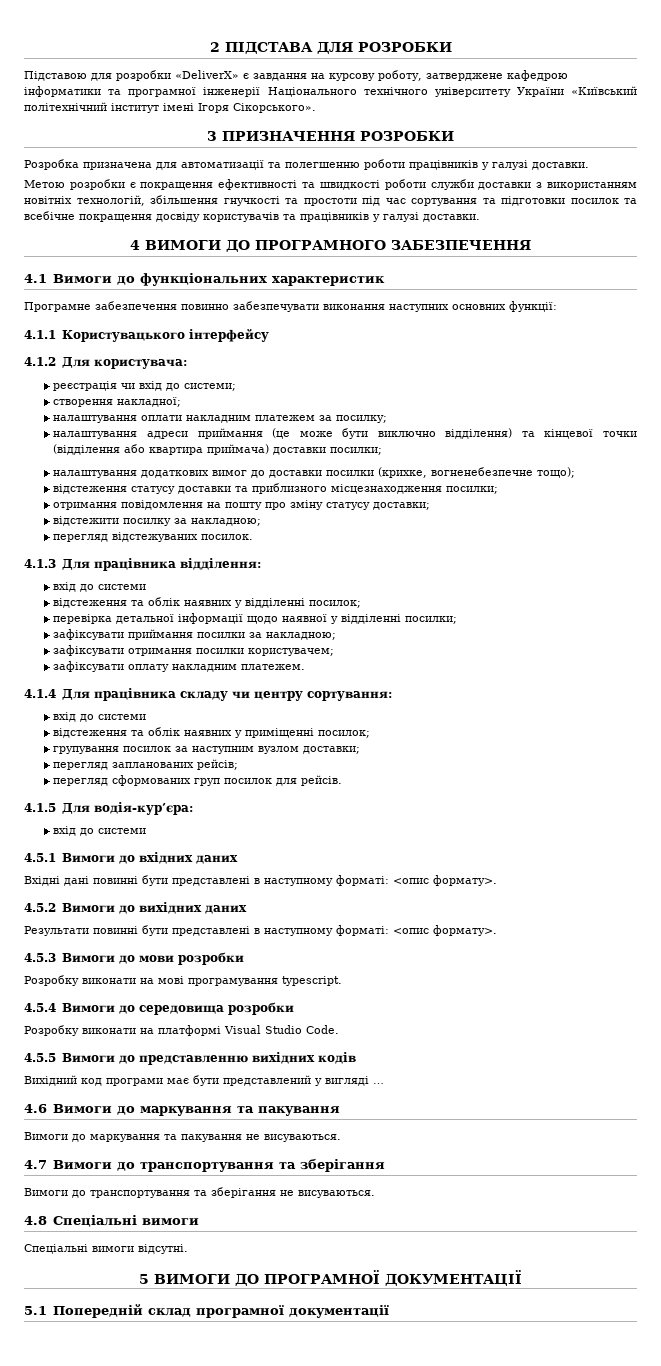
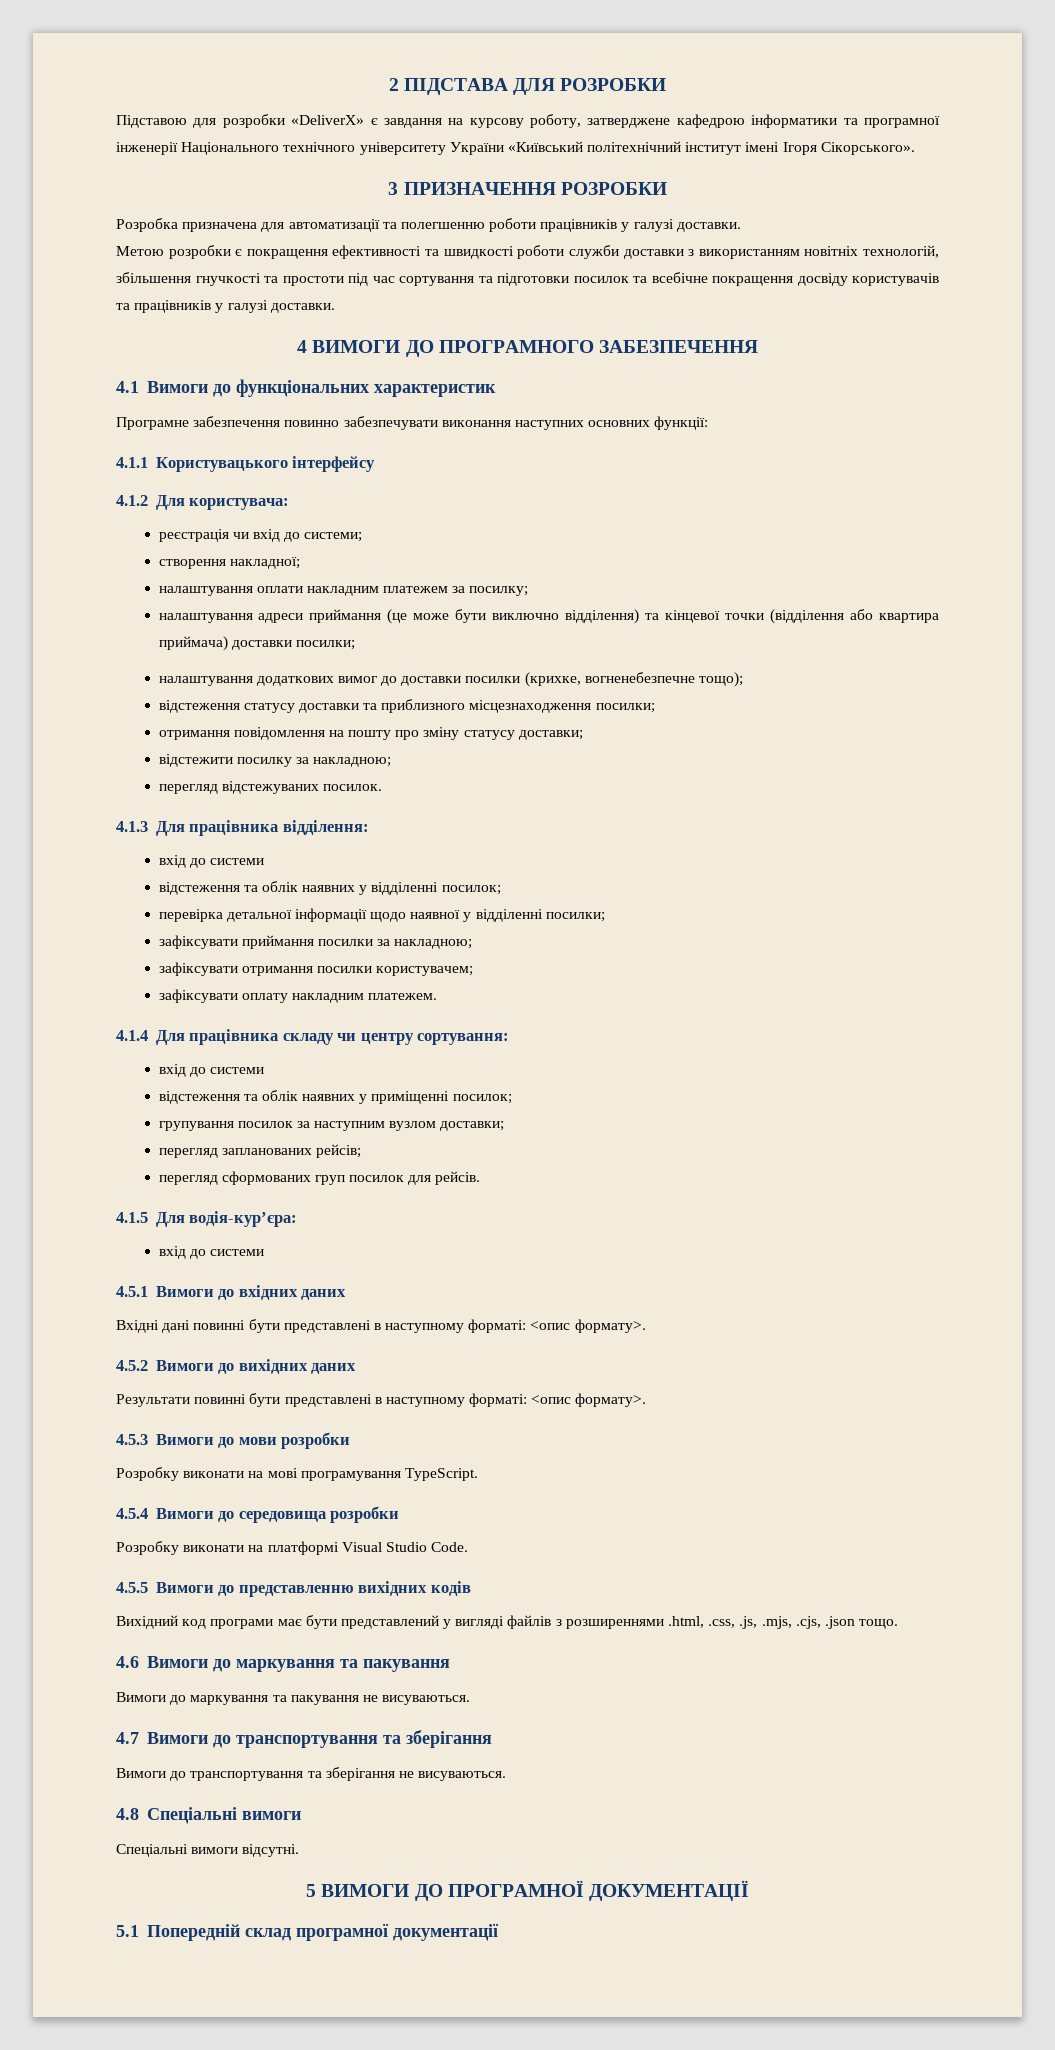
- Розробку виконати на мові програмування typescript.
+ Розробку виконати на мові програмування TypeScript.
- Вихідний код програми має бути представлений у вигляді …
+ Вихідний код програми має бути представлений у вигляді файлів з розширеннями .html, .css, .js, .mjs, .cjs, .json тощо.

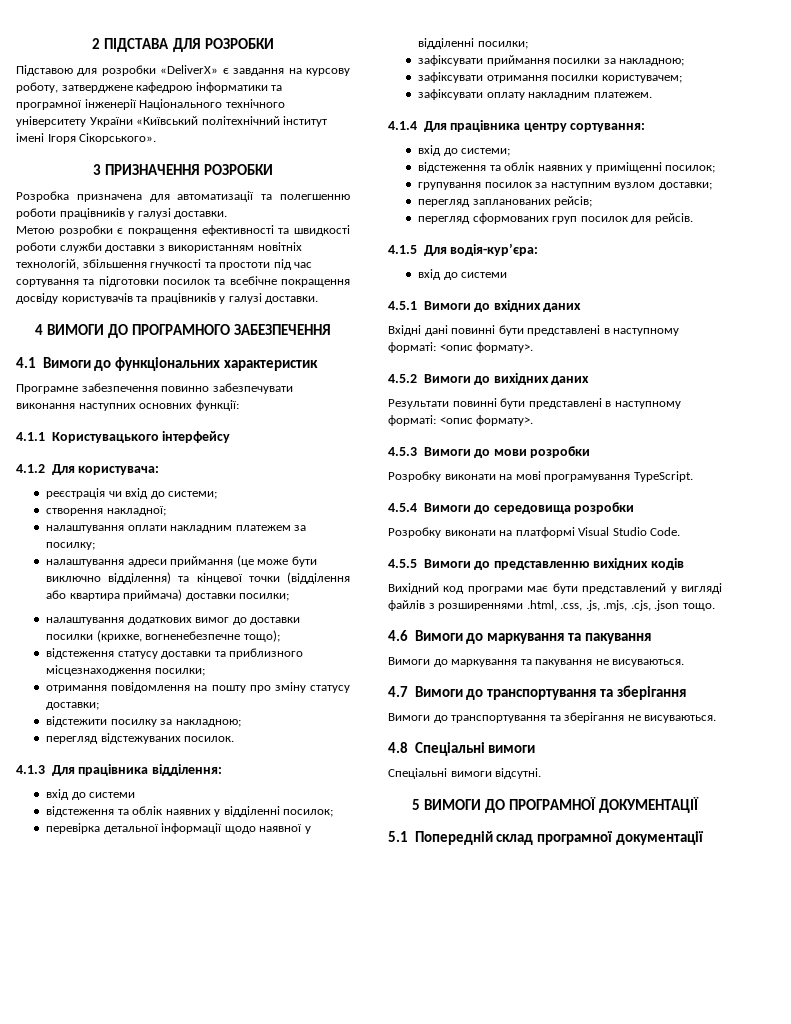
- 4.1.4 Для працівника складу чи центру сортування:
- вхід до системи
+ 4.1.4 Для працівника центру сортування:
+ вхід до системи;

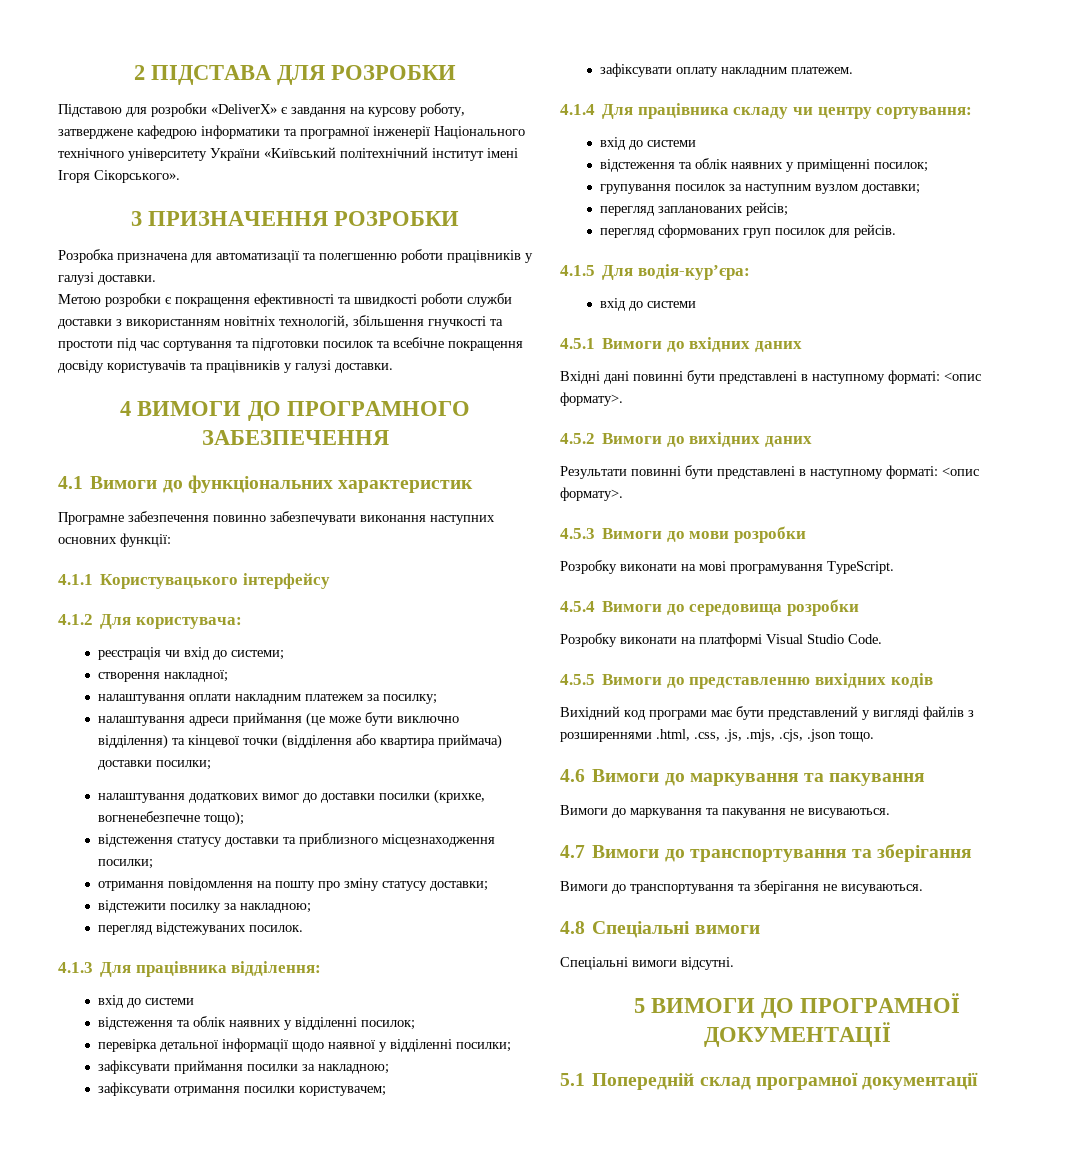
- 4.1.4 Для працівника центру сортування:
- вхід до системи;
+ 4.1.4 Для працівника складу чи центру сортування:
+ вхід до системи

